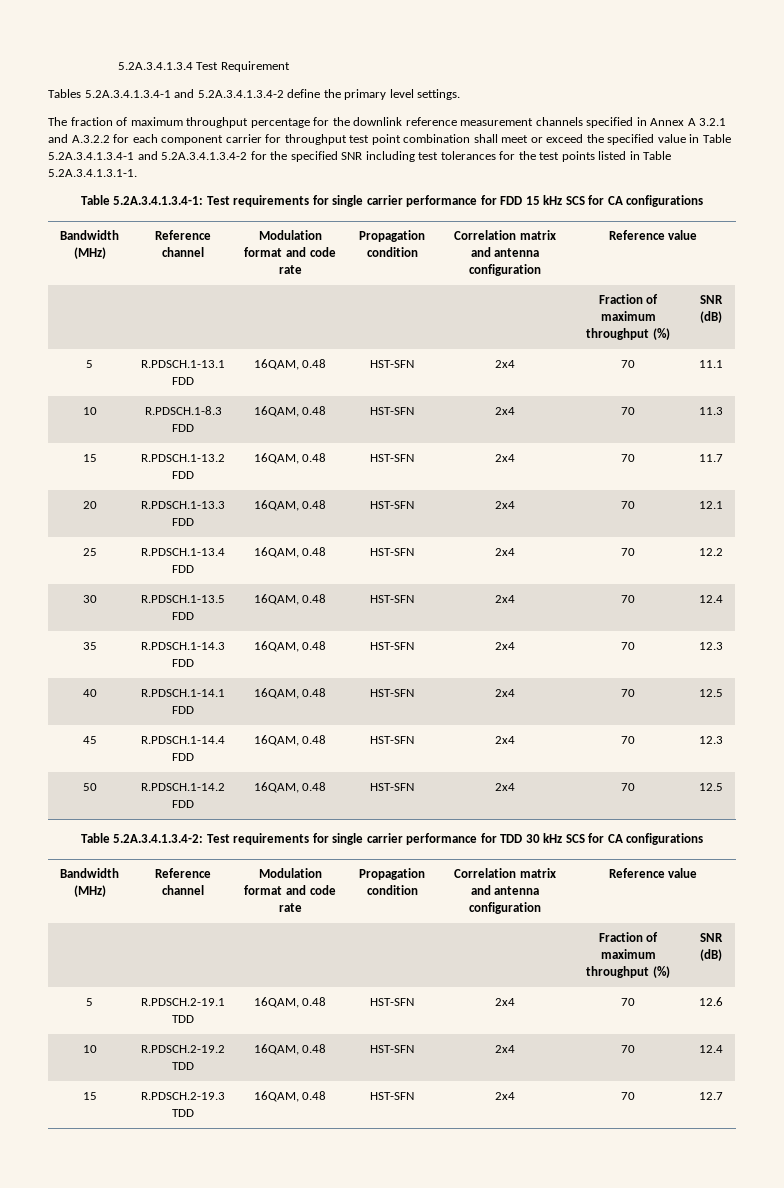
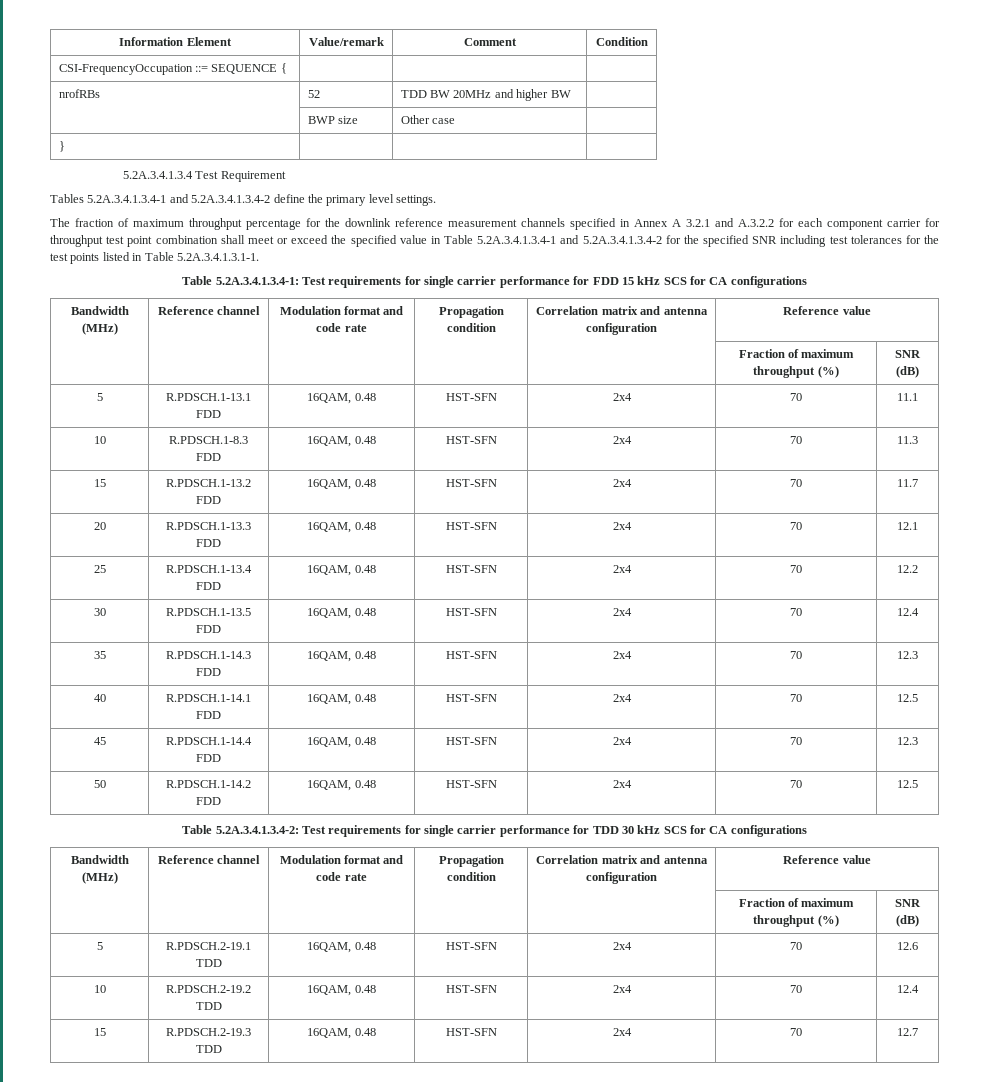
+ Information Element | Value/remark | Comment | Condition
+ CSI-FrequencyOccupation ::= SEQUENCE { | | |
+ nrofRBs | 52 | TDD BW 20MHz and higher BW |
+ | BWP size | Other case |
+ } | | |

